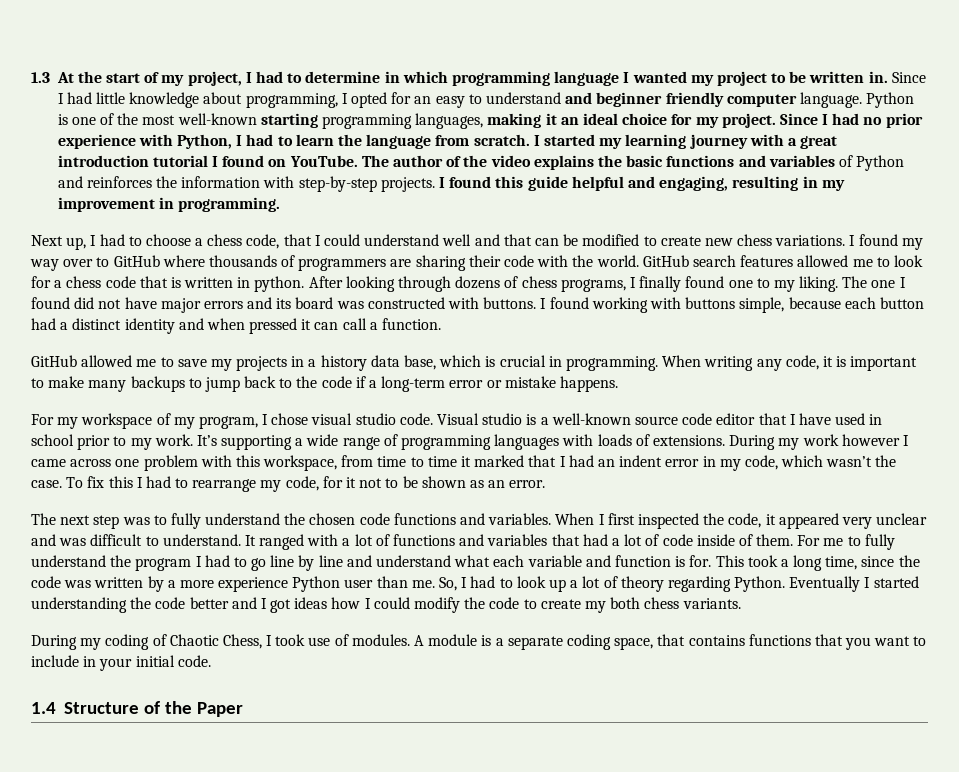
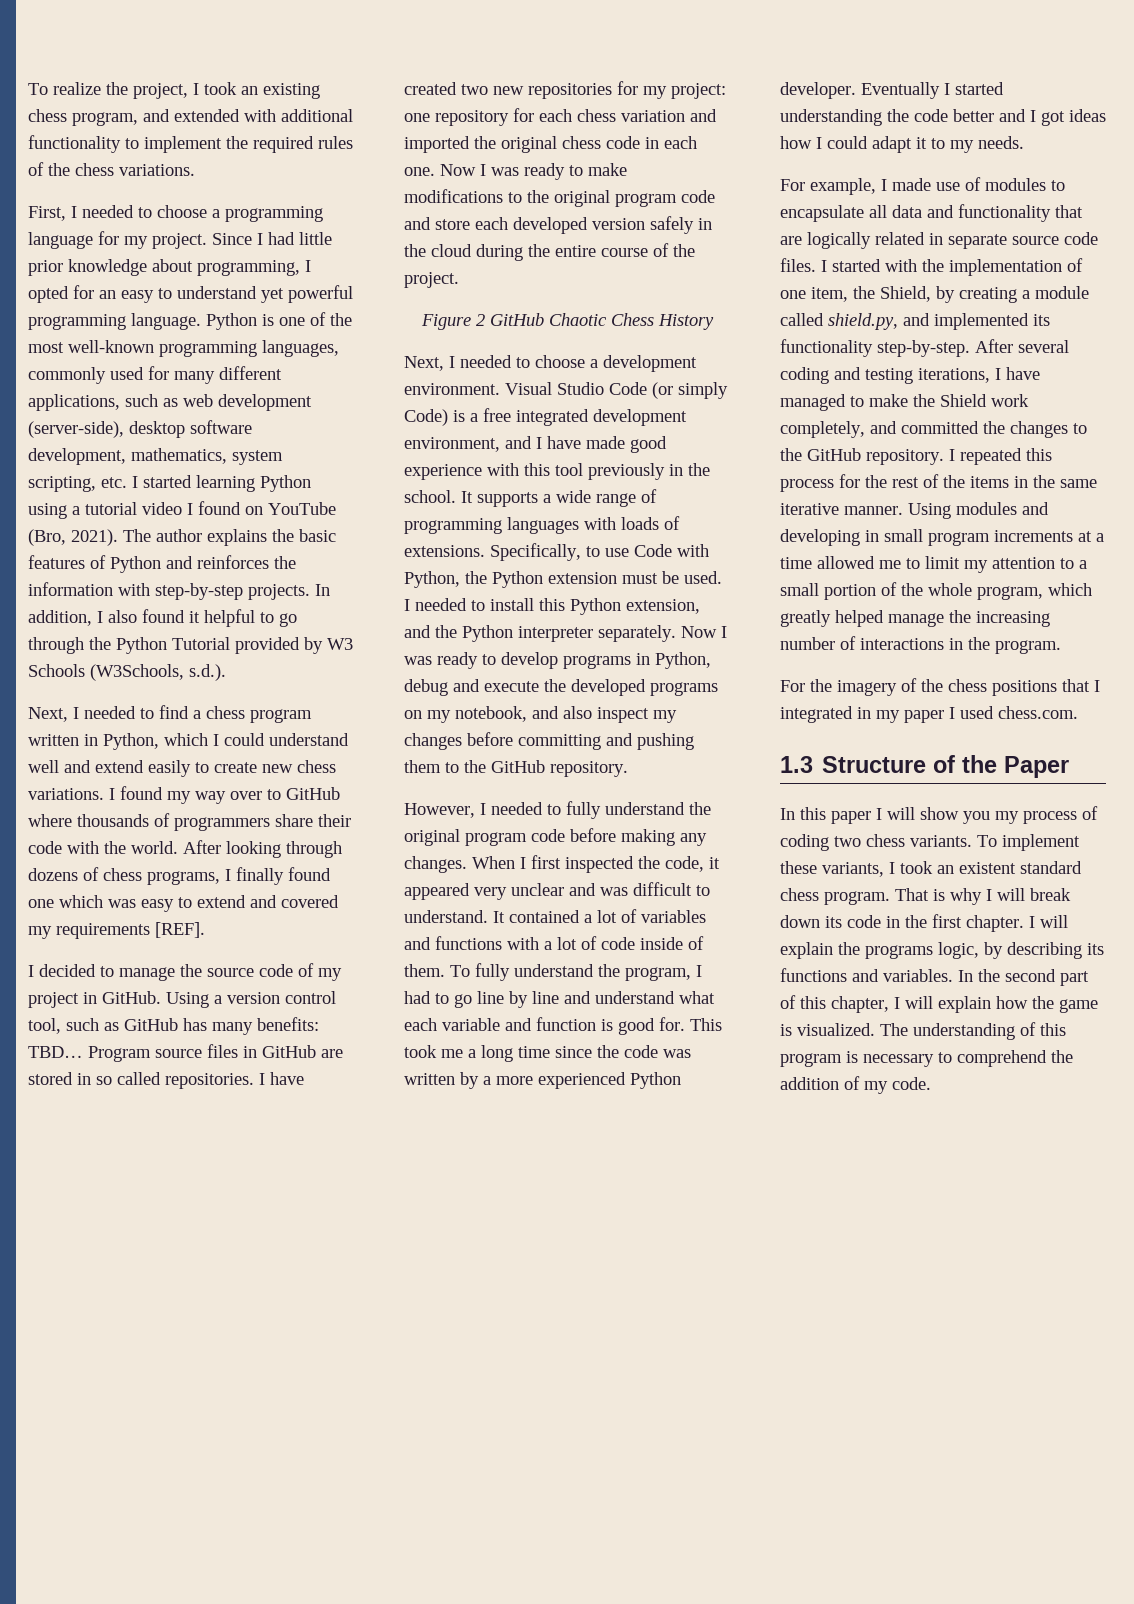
- 1.3 At the start of my project, I had to determine in which programming language I wanted my project to be written in.
+ To realize the project, I took an existing chess program, and extended with additional functionality to implement the required rules of the chess variations.
+ First, I needed to choose a programming language for my project.
- Since I had little knowledge about programming, I opted for an easy to understand and beginner friendly computer language.
+ Since I had little prior knowledge about programming, I opted for an easy to understand yet powerful programming language.
- Python is one of the most well-known starting programming languages, making it an ideal choice for my project. Since I had no prior experience with Python, I had to learn the language from scratch. I started my learning journey with a great introduction tutorial I found on YouTube. The author of the video explains the basic functions and variables of Python and reinforces the information with step-by-step projects.
+ Python is one of the most well-known programming languages, commonly used for many different applications, such as web development (server-side), desktop software development, mathematics, system scripting, etc. I started learning Python using a tutorial video I found on YouTube (Bro, 2021). The author explains the basic features of Python and reinforces the information with step-by-step projects.
- I found this guide helpful and engaging, resulting in my improvement in programming.
- Next up, I had to choose a chess code, that I could understand well and that can be modified to create new chess variations.
+ In addition, I also found it helpful to go through the Python Tutorial provided by W3 Schools (W3Schools, s.d.).
+ Next, I needed to find a chess program written in Python, which I could understand well and extend easily to create new chess variations.
- I found my way over to GitHub where thousands of programmers are sharing their code with the world.
+ I found my way over to GitHub where thousands of programmers share their code with the world.
- GitHub search features allowed me to look for a chess code that is written in python.
- After looking through dozens of chess programs, I finally found one to my liking. The one I found did not have major errors and its board was constructed with buttons. I found working with buttons simple, because each button had a distinct identity and when pressed it can call a function.
- GitHub allowed me to save my projects in a history data base, which is crucial in programming. When writing any code, it is important to make many backups to jump back to the code if a long-term error or mistake happens.
- For my workspace of my program, I chose visual studio code. Visual studio is a well-known source code editor that I have used in school prior to my work. It’s supporting a wide range of programming languages with loads of extensions.
+ After looking through dozens of chess programs, I finally found one which was easy to extend and covered my requirements [REF].
+ I decided to manage the source code of my project in GitHub. Using a version control tool, such as GitHub has many benefits: TBD… Program source files in GitHub are stored in so called repositories. I have created two new repositories for my project: one repository for each chess variation and imported the original chess code in each one. Now I was ready to make modifications to the original program code and store each developed version safely in the cloud during the entire course of the project.
+ Figure 2 GitHub Chaotic Chess History
+ Next, I needed to choose a development environment. Visual Studio Code (or simply Code) is a free integrated development environment, and I have made good experience with this tool previously in the school. It supports a wide range of programming languages with loads of extensions.
- During my work however I came across one problem with this workspace, from time to time it marked that I had an indent error in my code, which wasn’t the case. To fix this I had to rearrange my code, for it not to be shown as an error.
- The next step was to fully understand the chosen code functions and variables.
+ Specifically, to use Code with Python, the Python extension must be used. I needed to install this Python extension, and the Python interpreter separately. Now I was ready to develop programs in Python, debug and execute the developed programs on my notebook, and also inspect my changes before committing and pushing them to the GitHub repository.
+ However, I needed to fully understand the original program code before making any changes.
- It ranged with a lot of functions and variables that had a lot of code inside of them.
+ It contained a lot of variables and functions with a lot of code inside of them.
- For me to fully understand the program I had to go line by line and understand what each variable and function is for.
+ To fully understand the program, I had to go line by line and understand what each variable and function is good for.
- This took a long time, since the code was written by a more experience Python user than me. So, I had to look up a lot of theory regarding Python.
+ This took me a long time since the code was written by a more experienced Python developer.
- Eventually I started understanding the code better and I got ideas how I could modify the code to create my both chess variants.
- During my coding of Chaotic Chess, I took use of modules. A module is a separate coding space, that contains functions that you want to include in your initial code.
- 1.4 Structure of the Paper
+ Eventually I started understanding the code better and I got ideas how I could adapt it to my needs.
+ For example, I made use of modules to encapsulate all data and functionality that are logically related in separate source code files. I started with the implementation of one item, the Shield, by creating a module called shield.py, and implemented its functionality step-by-step. After several coding and testing iterations, I have managed to make the Shield work completely, and committed the changes to the GitHub repository. I repeated this process for the rest of the items in the same iterative manner. Using modules and developing in small program increments at a time allowed me to limit my attention to a small portion of the whole program, which greatly helped manage the increasing number of interactions in the program.
+ For the imagery of the chess positions that I integrated in my paper I used chess.com.
+ 1.3 Structure of the Paper
+ In this paper I will show you my process of coding two chess variants. To implement these variants, I took an existent standard chess program. That is why I will break down its code in the first chapter. I will explain the programs logic, by describing its functions and variables. In the second part of this chapter, I will explain how the game is visualized. The understanding of this program is necessary to comprehend the addition of my code.

